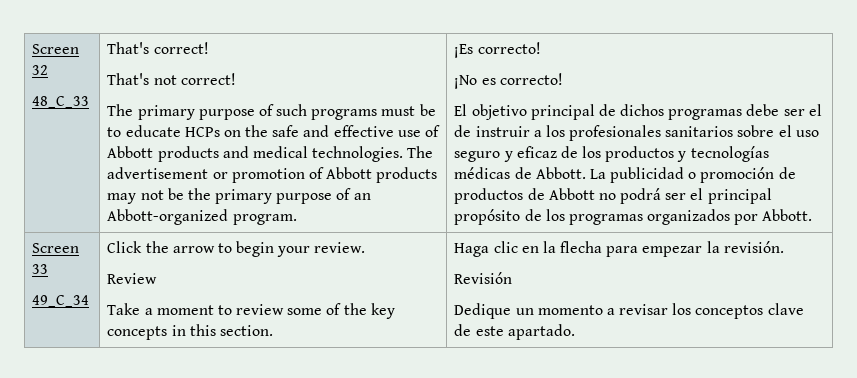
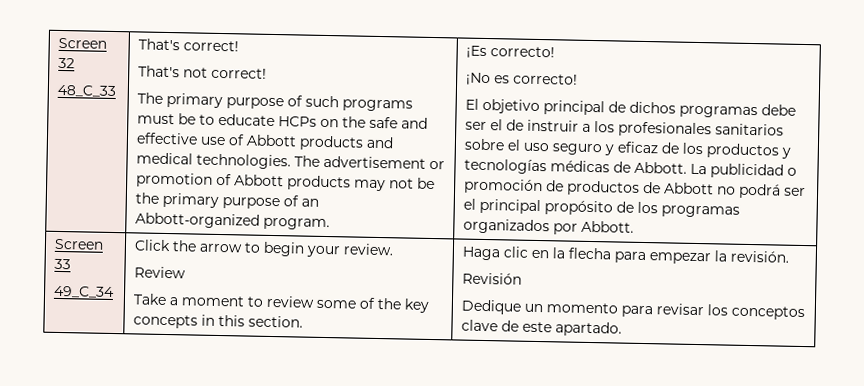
- Dedique un momento a revisar los conceptos clave de este apartado.
+ Dedique un momento para revisar los conceptos clave de este apartado.

